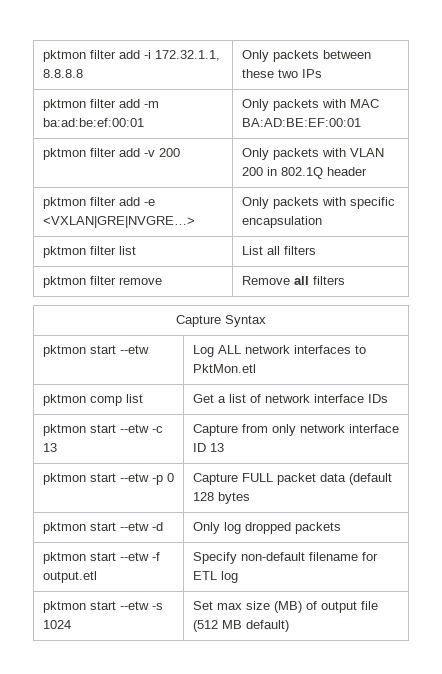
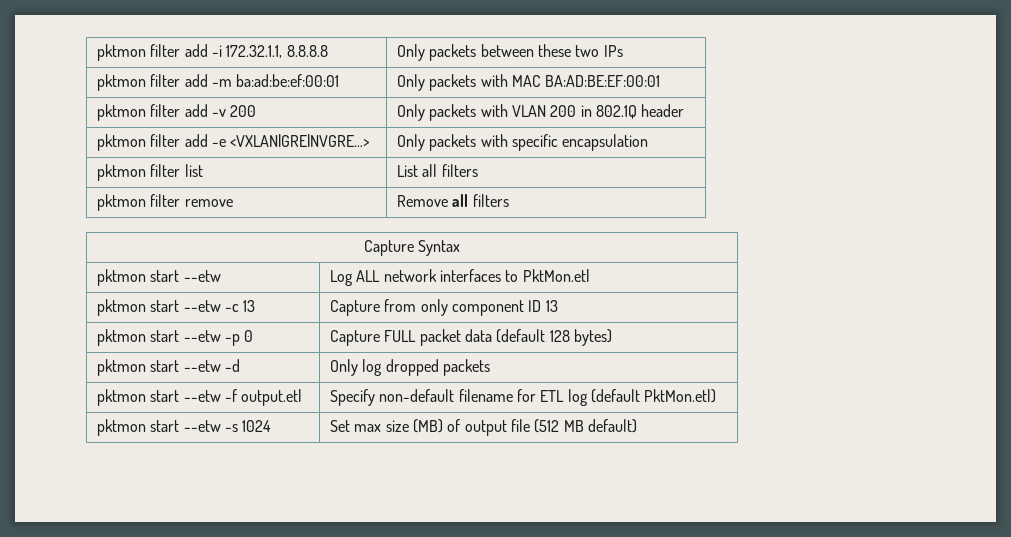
- pktmon comp list | Get a list of network interface IDs
- pktmon start --etw -c 13 | Capture from only network interface ID 13
+ pktmon start --etw -c 13 | Capture from only component ID 13
- pktmon start --etw -p 0 | Capture FULL packet data (default 128 bytes
+ pktmon start --etw -p 0 | Capture FULL packet data (default 128 bytes)
- pktmon start --etw -f output.etl | Specify non-default filename for ETL log
+ pktmon start --etw -f output.etl | Specify non-default filename for ETL log (default PktMon.etl)

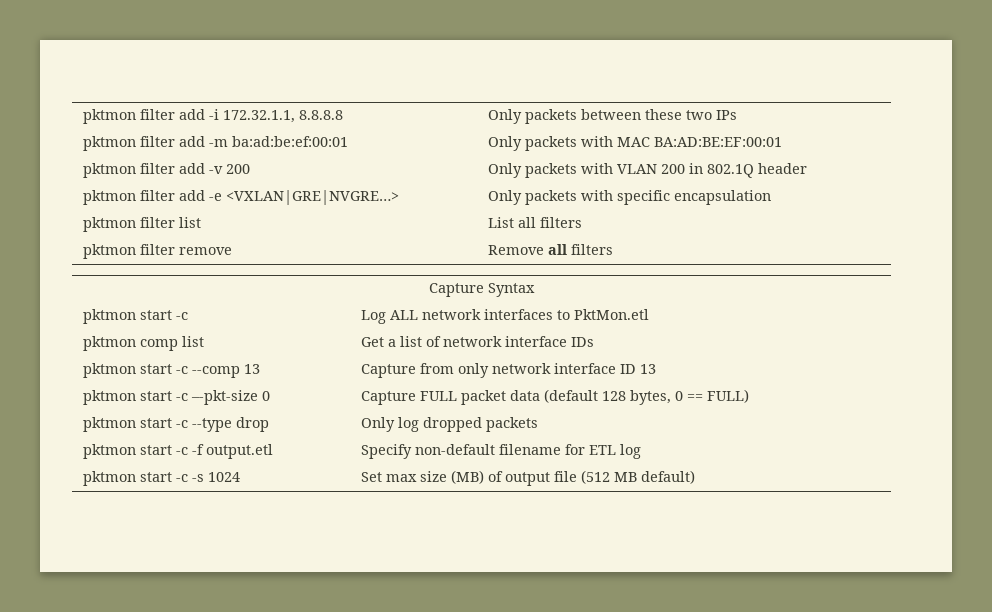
- pktmon start --etw | Log ALL network interfaces to PktMon.etl
+ pktmon start -c | Log ALL network interfaces to PktMon.etl
- pktmon start --etw -c 13 | Capture from only component ID 13
+ pktmon comp list | Get a list of network interface IDs
+ pktmon start -c --comp 13 | Capture from only network interface ID 13
- pktmon start --etw -p 0 | Capture FULL packet data (default 128 bytes)
- pktmon start --etw -d | Only log dropped packets
+ pktmon start -c –-pkt-size 0 | Capture FULL packet data (default 128 bytes, 0 == FULL)
+ pktmon start -c --type drop | Only log dropped packets
- pktmon start --etw -f output.etl | Specify non-default filename for ETL log (default PktMon.etl)
- pktmon start --etw -s 1024 | Set max size (MB) of output file (512 MB default)
+ pktmon start -c -f output.etl | Specify non-default filename for ETL log
+ pktmon start -c -s 1024 | Set max size (MB) of output file (512 MB default)

